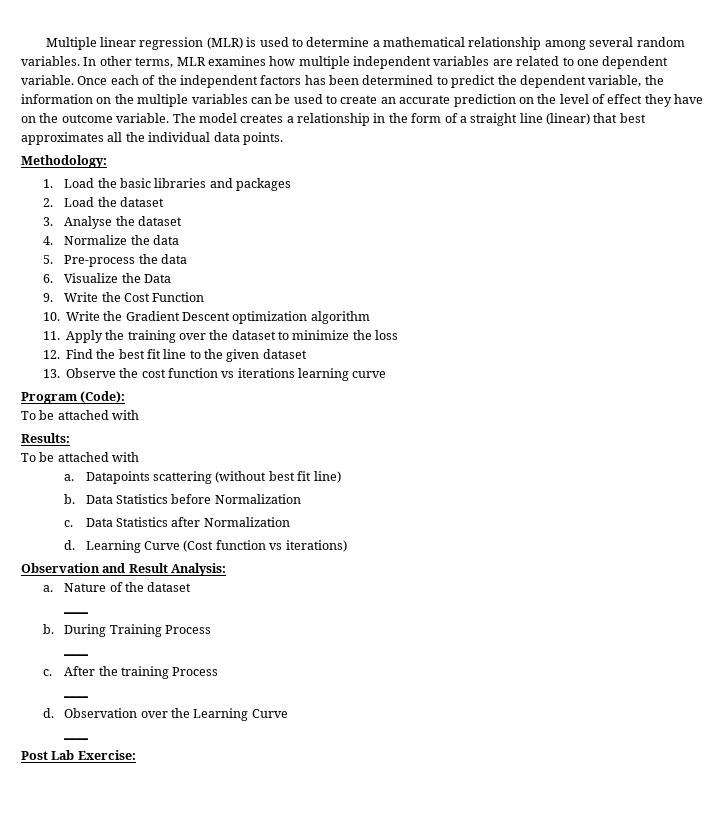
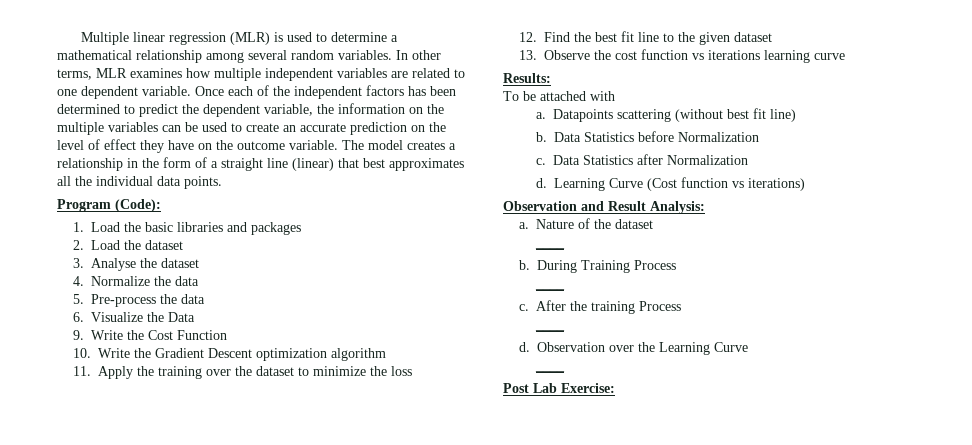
- Methodology:
+ Program (Code):
- Program (Code):
- To be attached with

